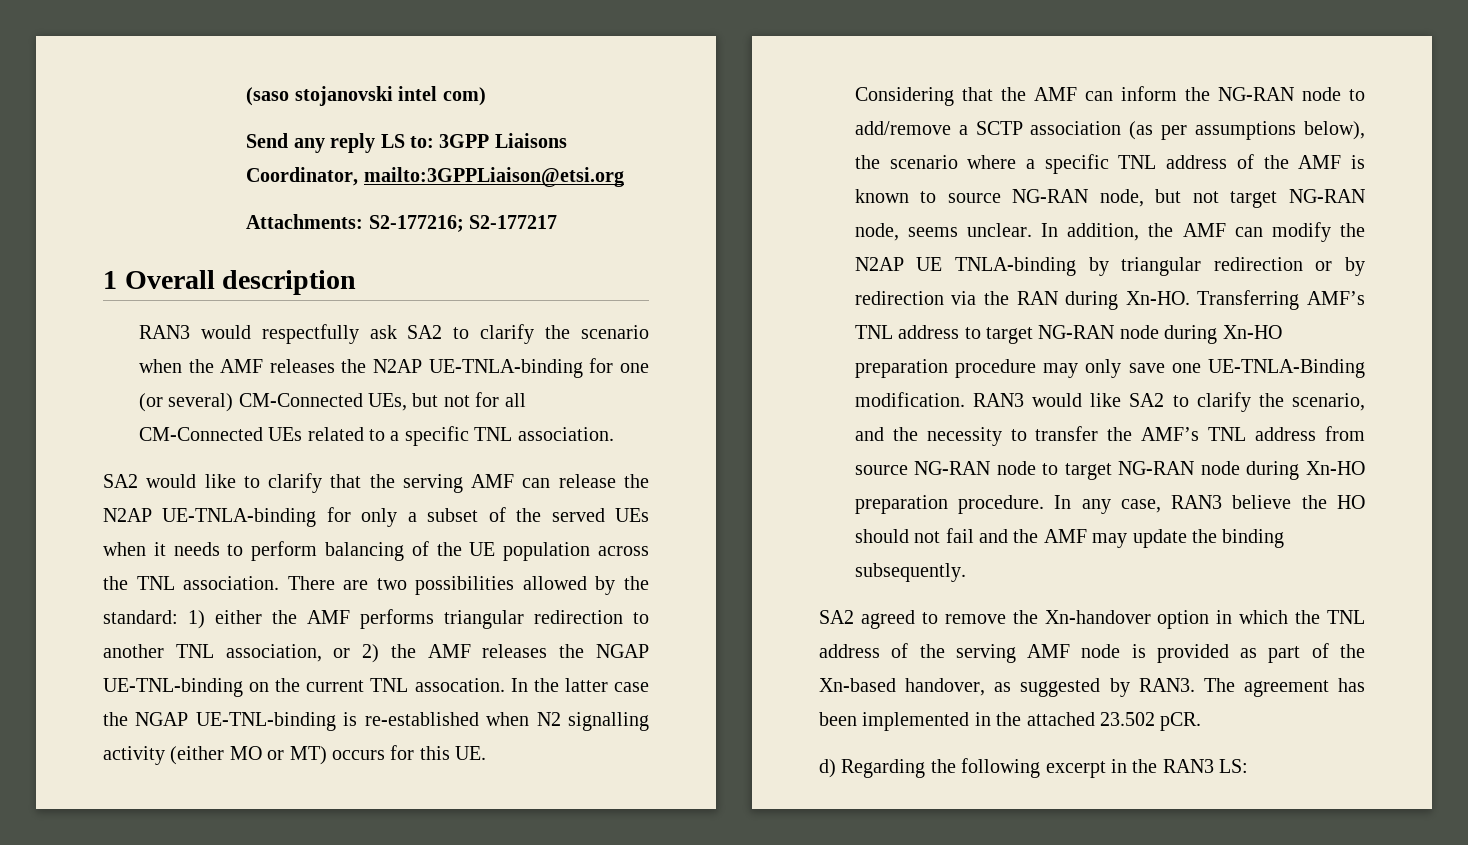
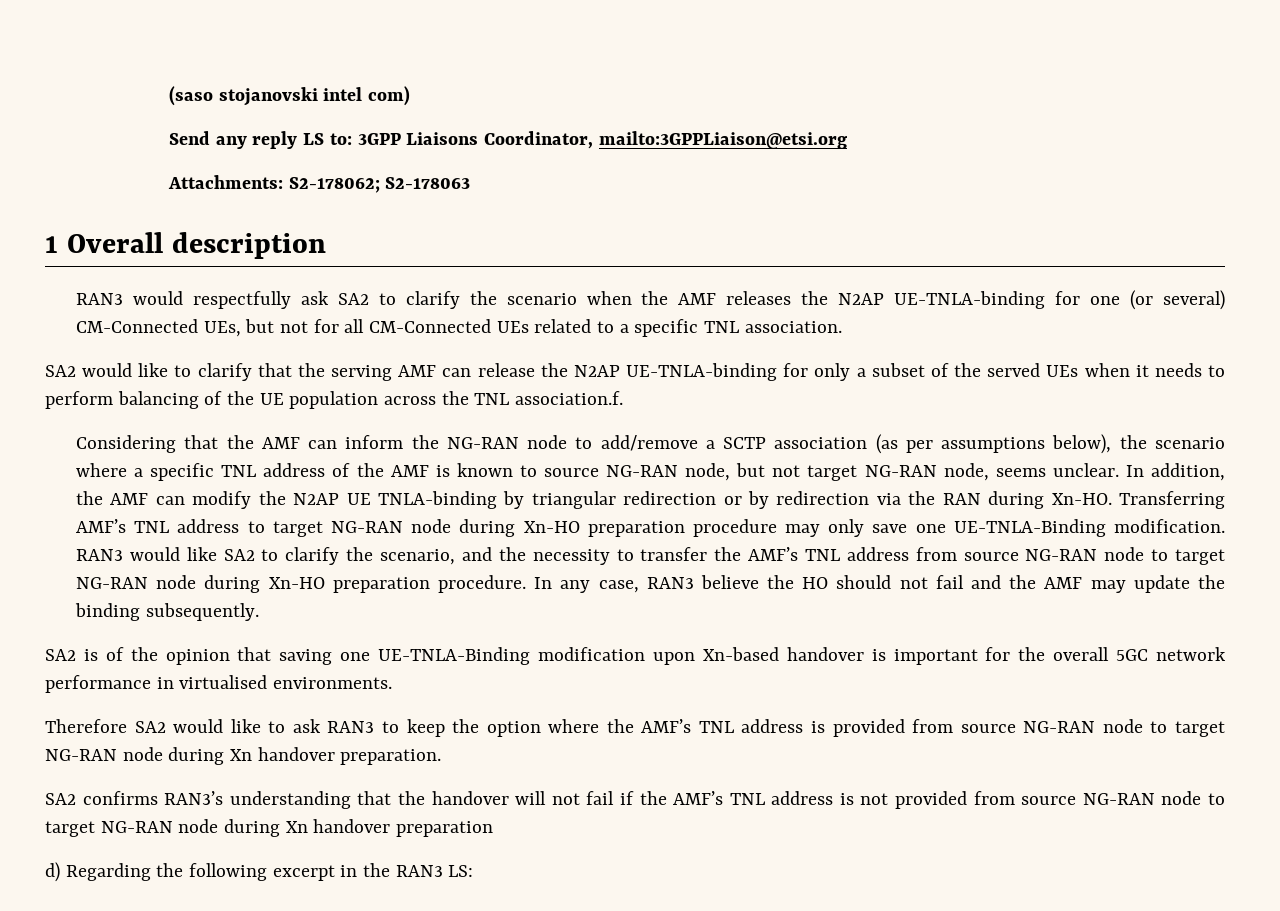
- Attachments: S2-177216; S2-177217
+ Attachments: S2-178062; S2-178063
- SA2 would like to clarify that the serving AMF can release the N2AP UE-TNLA-binding for only a subset of the served UEs when it needs to perform balancing of the UE population across the TNL association. There are two possibilities allowed by the standard: 1) either the AMF performs triangular redirection to another TNL association, or 2) the AMF releases the NGAP UE-TNL-binding on the current TNL assocation. In the latter case the NGAP UE-TNL-binding is re-established when N2 signalling activity (either MO or MT) occurs for this UE.
+ SA2 would like to clarify that the serving AMF can release the N2AP UE-TNLA-binding for only a subset of the served UEs when it needs to perform balancing of the UE population across the TNL association.f.
- SA2 agreed to remove the Xn-handover option in which the TNL address of the serving AMF node is provided as part of the Xn-based handover, as suggested by RAN3. The agreement has been implemented in the attached 23.502 pCR.
+ SA2 is of the opinion that saving one UE-TNLA-Binding modification upon Xn-based handover is important for the overall 5GC network performance in virtualised environments.
+ Therefore SA2 would like to ask RAN3 to keep the option where the AMF’s TNL address is provided from source NG-RAN node to target NG-RAN node during Xn handover preparation.
+ SA2 confirms RAN3’s understanding that the handover will not fail if the AMF’s TNL address is not provided from source NG-RAN node to target NG-RAN node during Xn handover preparation

